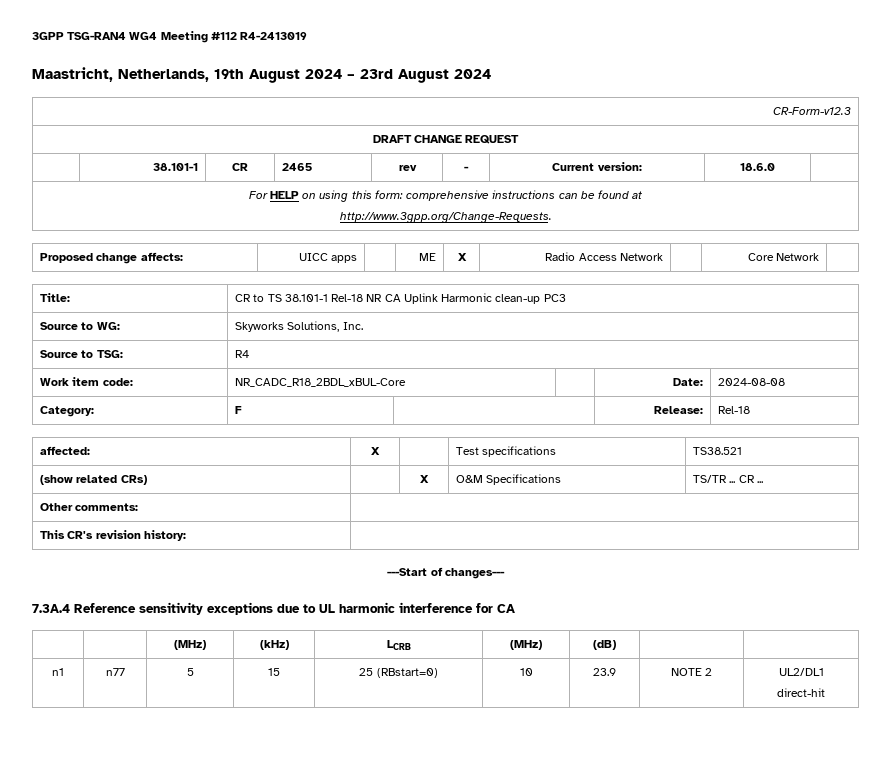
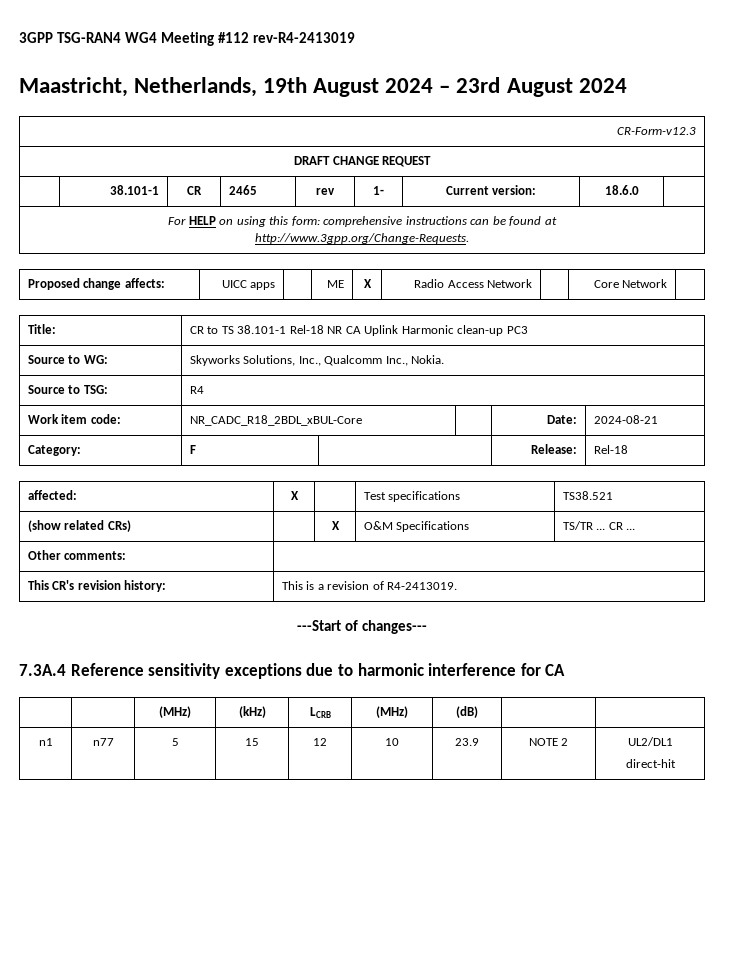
- 3GPP TSG-RAN4 WG4 Meeting #112 R4-2413019
+ 3GPP TSG-RAN4 WG4 Meeting #112 rev-R4-2413019
- | 38.101-1 | CR | 2465 | rev | - | Current version: | 18.6.0 |
+ | 38.101-1 | CR | 2465 | rev | 1- | Current version: | 18.6.0 |
- Source to WG: | Skyworks Solutions, Inc.
+ Source to WG: | Skyworks Solutions, Inc., Qualcomm Inc., Nokia.
- Work item code: | NR_CADC_R18_2BDL_xBUL-Core | | Date: | 2024-08-08
+ Work item code: | NR_CADC_R18_2BDL_xBUL-Core | | Date: | 2024-08-21
- This CR's revision history: |
+ This CR's revision history: | This is a revision of R4-2413019.
- 7.3A.4 Reference sensitivity exceptions due to UL harmonic interference for CA
+ 7.3A.4 Reference sensitivity exceptions due to harmonic interference for CA
- n1 | n77 | 5 | 15 | 25 (RBstart=0) | 10 | 23.9 | NOTE 2 | UL2/DL1
+ n1 | n77 | 5 | 15 | 12 | 10 | 23.9 | NOTE 2 | UL2/DL1

